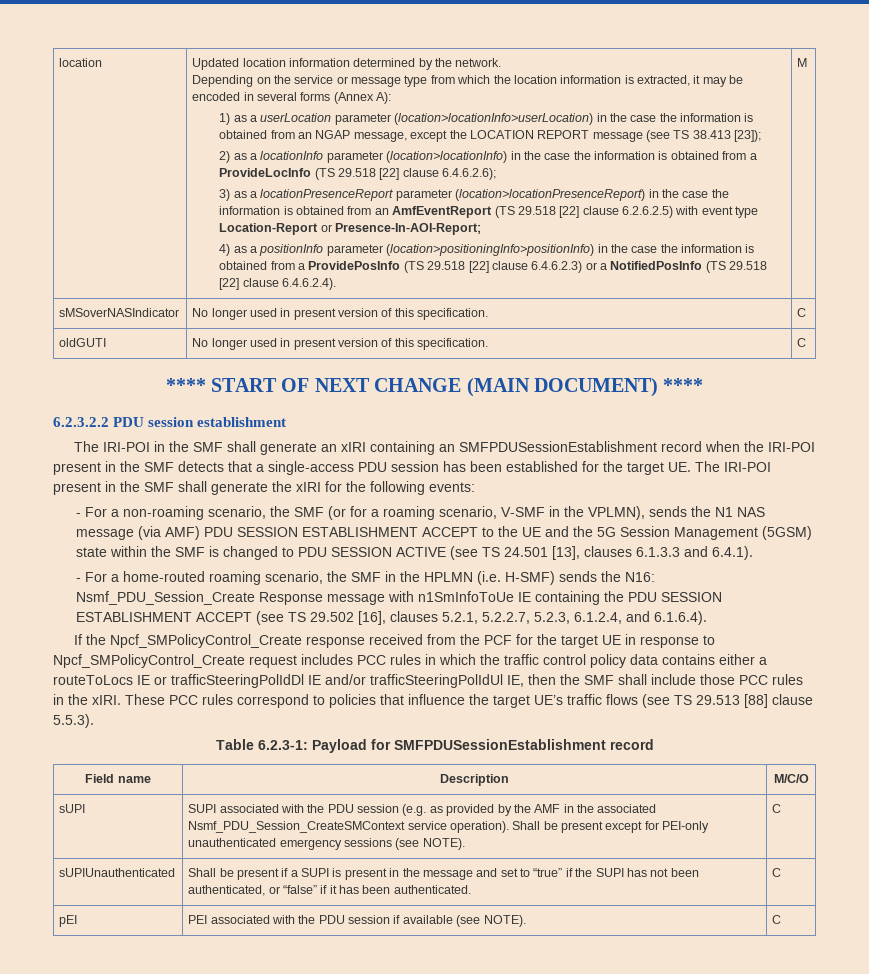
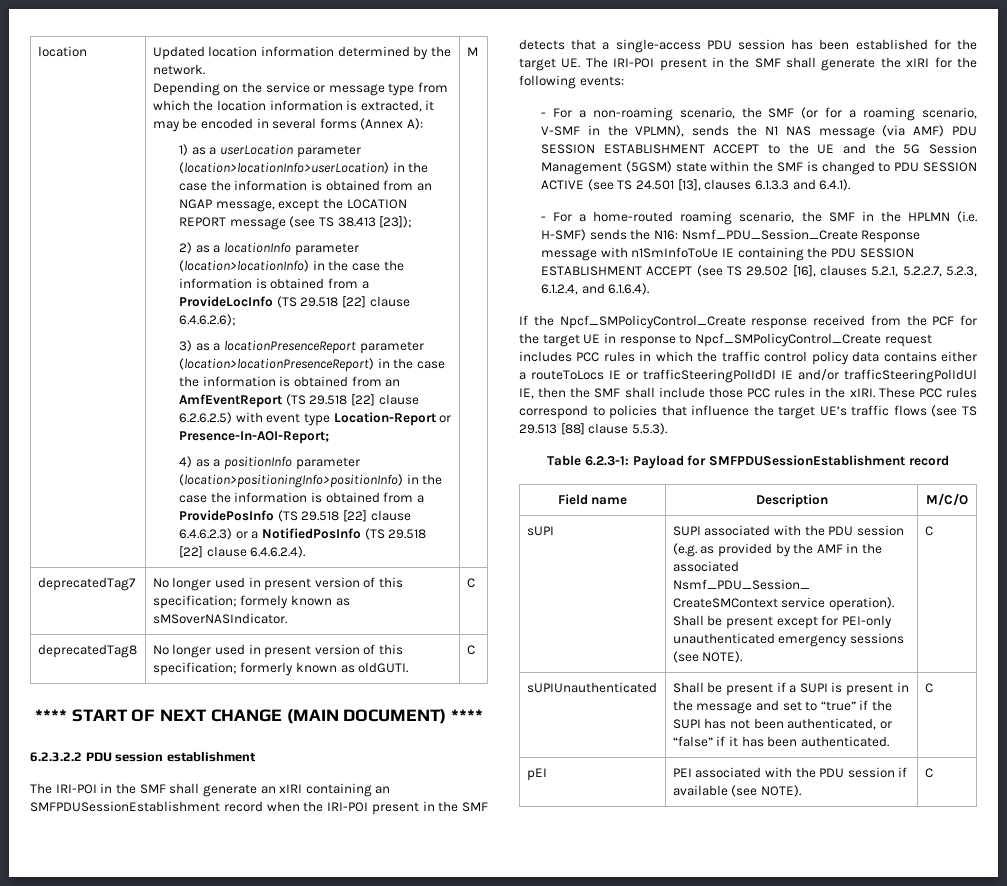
- sMSoverNASIndicator | No longer used in present version of this specification. | C
- oldGUTI | No longer used in present version of this specification. | C
+ deprecatedTag7 | No longer used in present version of this specification; formely known as sMSoverNASIndicator. | C
+ deprecatedTag8 | No longer used in present version of this specification; formerly known as oldGUTI. | C

